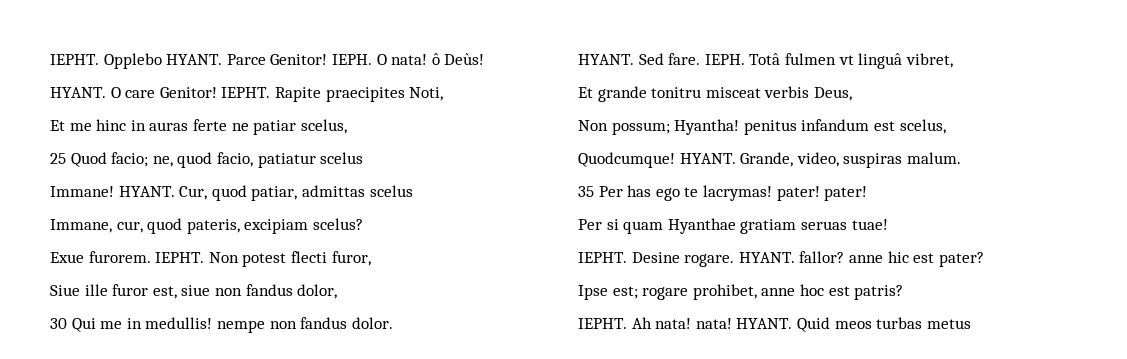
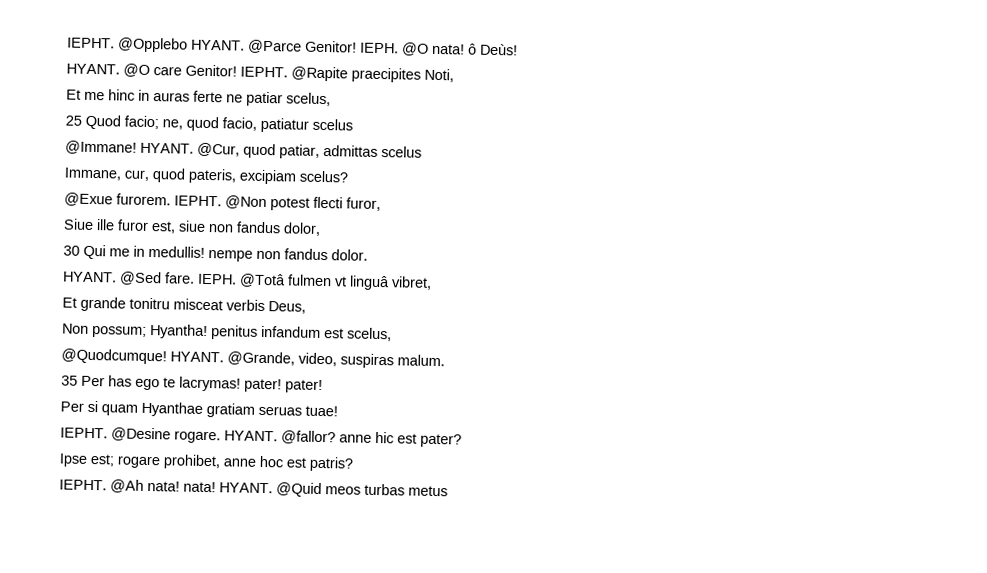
- IEPHT. Opplebo HYANT. Parce Genitor!
+ IEPHT. @Opplebo HYANT. @Parce Genitor!
- O nata! ô Deùs!
+ @O nata! ô Deùs!
- O care Genitor!
+ @O care Genitor!
- Rapite praecipites Noti,
+ @Rapite praecipites Noti,
- Immane! HYANT. Cur, quod patiar, admittas scelus
+ @Immane! HYANT. @Cur, quod patiar, admittas scelus
- Exue furorem.
+ @Exue furorem.
- Non potest flecti furor,
+ @Non potest flecti furor,
- Sed fare.
+ @Sed fare.
- Totâ fulmen vt linguâ vibret,
+ @Totâ fulmen vt linguâ vibret,
- Quodcumque! HYANT. Grande, video, suspiras malum.
+ @Quodcumque! HYANT. @Grande, video, suspiras malum.
- Desine rogare.
+ @Desine rogare.
- HYANT. fallor? anne hic est pater?
+ HYANT. @fallor? anne hic est pater?
- Ah nata! nata!
+ @Ah nata! nata!
- Quid meos turbas metus
+ @Quid meos turbas metus

